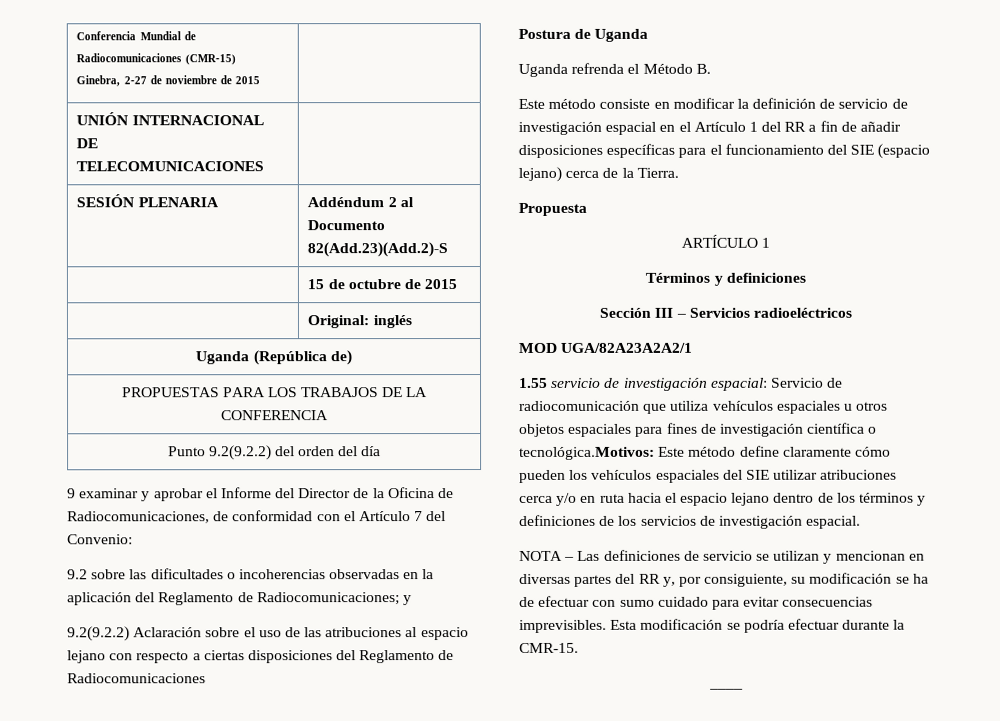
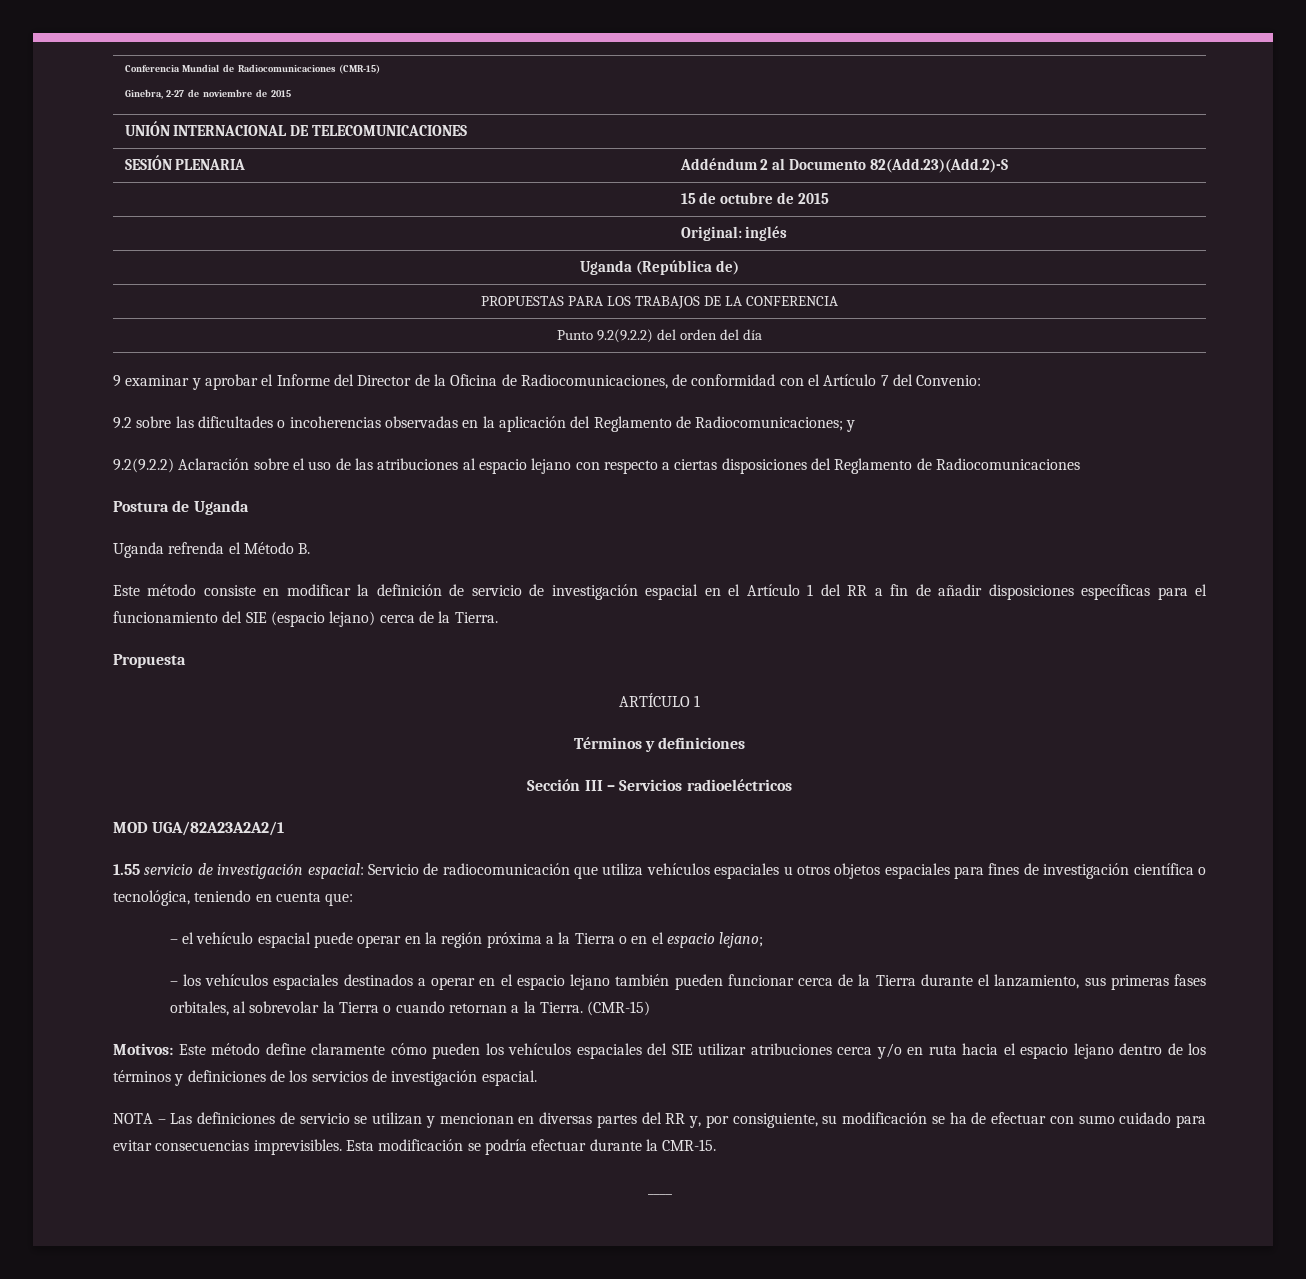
- 1.55 servicio de investigación espacial: Servicio de radiocomunicación que utiliza vehículos espaciales u otros objetos espaciales para fines de investigación científica o tecnológica.Motivos: Este método define claramente cómo pueden los vehículos espaciales del SIE utilizar atribuciones cerca y/o en ruta hacia el espacio lejano dentro de los términos y definiciones de los servicios de investigación espacial.
+ 1.55 servicio de investigación espacial: Servicio de radiocomunicación que utiliza vehículos espaciales u otros objetos espaciales para fines de investigación científica o tecnológica, teniendo en cuenta que:
+ – el vehículo espacial puede operar en la región próxima a la Tierra o en el espacio lejano;
+ – los vehículos espaciales destinados a operar en el espacio lejano también pueden funcionar cerca de la Tierra durante el lanzamiento, sus primeras fases orbitales, al sobrevolar la Tierra o cuando retornan a la Tierra. (CMR-15)
+ Motivos: Este método define claramente cómo pueden los vehículos espaciales del SIE utilizar atribuciones cerca y/o en ruta hacia el espacio lejano dentro de los términos y definiciones de los servicios de investigación espacial.

